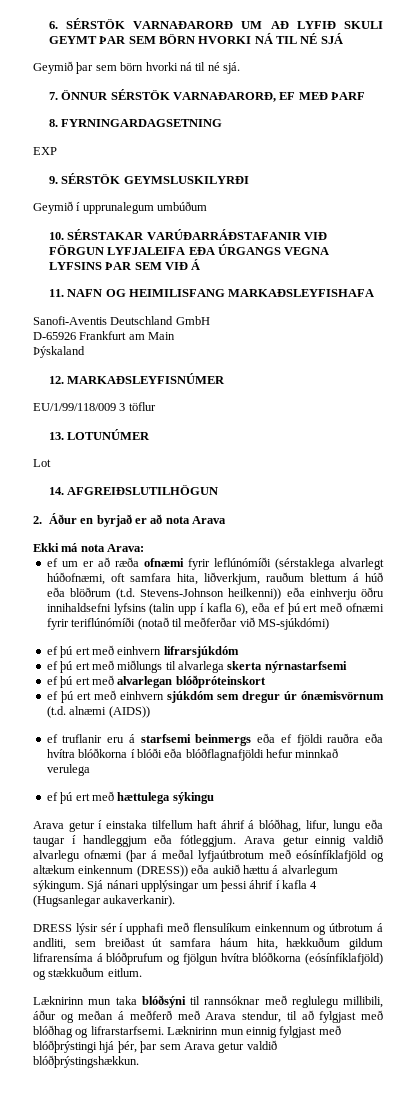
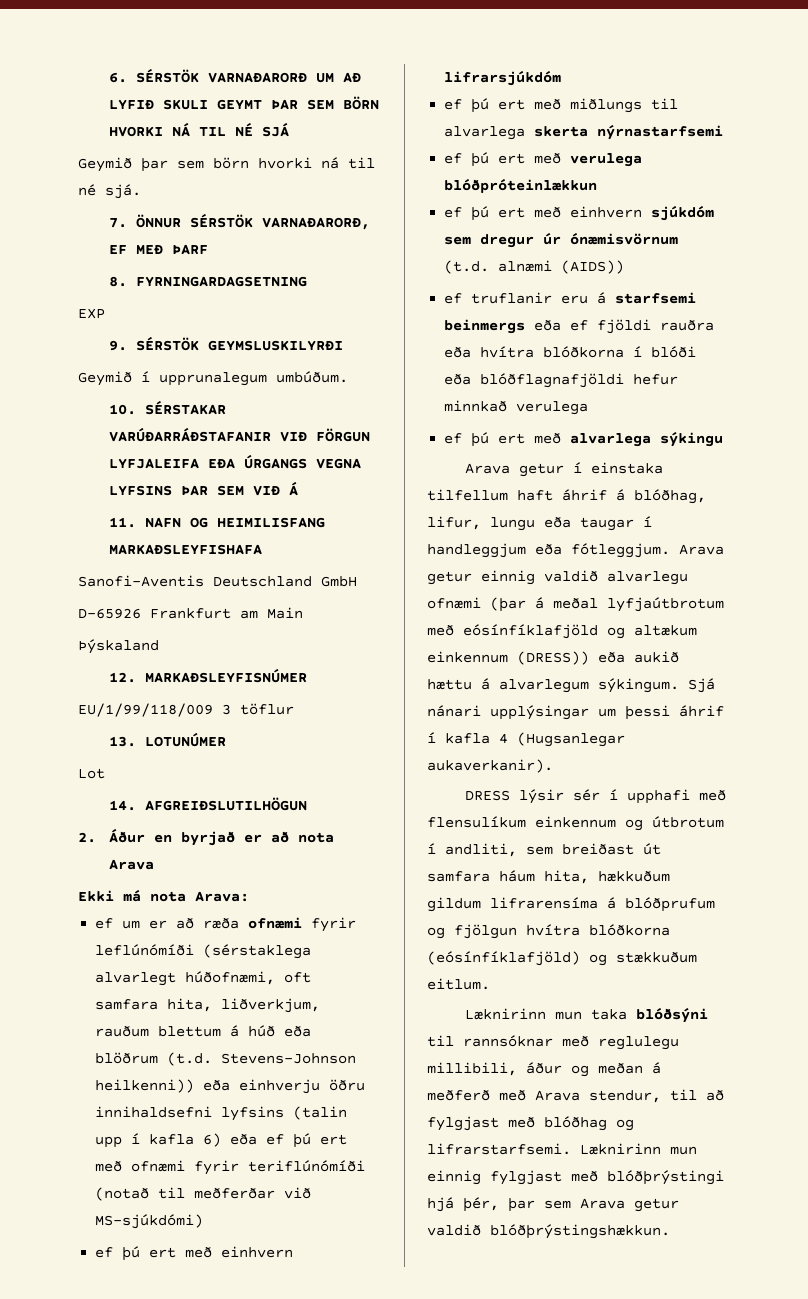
- Geymið í upprunalegum umbúðum
+ Geymið í upprunalegum umbúðum.
- ef um er að ræða ofnæmi fyrir leflúnómíði (sérstaklega alvarlegt húðofnæmi, oft samfara hita, liðverkjum, rauðum blettum á húð eða blöðrum (t.d. Stevens-Johnson heilkenni)) eða einhverju öðru innihaldsefni lyfsins (talin upp í kafla 6), eða ef þú ert með ofnæmi fyrir teriflúnómíði (notað til meðferðar við MS-sjúkdómi)
+ ef um er að ræða ofnæmi fyrir leflúnómíði (sérstaklega alvarlegt húðofnæmi, oft samfara hita, liðverkjum, rauðum blettum á húð eða blöðrum (t.d. Stevens-Johnson heilkenni)) eða einhverju öðru innihaldsefni lyfsins (talin upp í kafla 6) eða ef þú ert með ofnæmi fyrir teriflúnómíði (notað til meðferðar við MS-sjúkdómi)
- ef þú ert með alvarlegan blóðpróteinskort
+ ef þú ert með verulega blóðpróteinlækkun
- ef þú ert með hættulega sýkingu
+ ef þú ert með alvarlega sýkingu
- DRESS lýsir sér í upphafi með flensulíkum einkennum og útbrotum á andliti, sem breiðast út samfara háum hita, hækkuðum gildum lifrarensíma á blóðprufum og fjölgun hvítra blóðkorna (eósínfíklafjöld) og stækkuðum eitlum.
+ DRESS lýsir sér í upphafi með flensulíkum einkennum og útbrotum í andliti, sem breiðast út samfara háum hita, hækkuðum gildum lifrarensíma á blóðprufum og fjölgun hvítra blóðkorna (eósínfíklafjöld) og stækkuðum eitlum.

